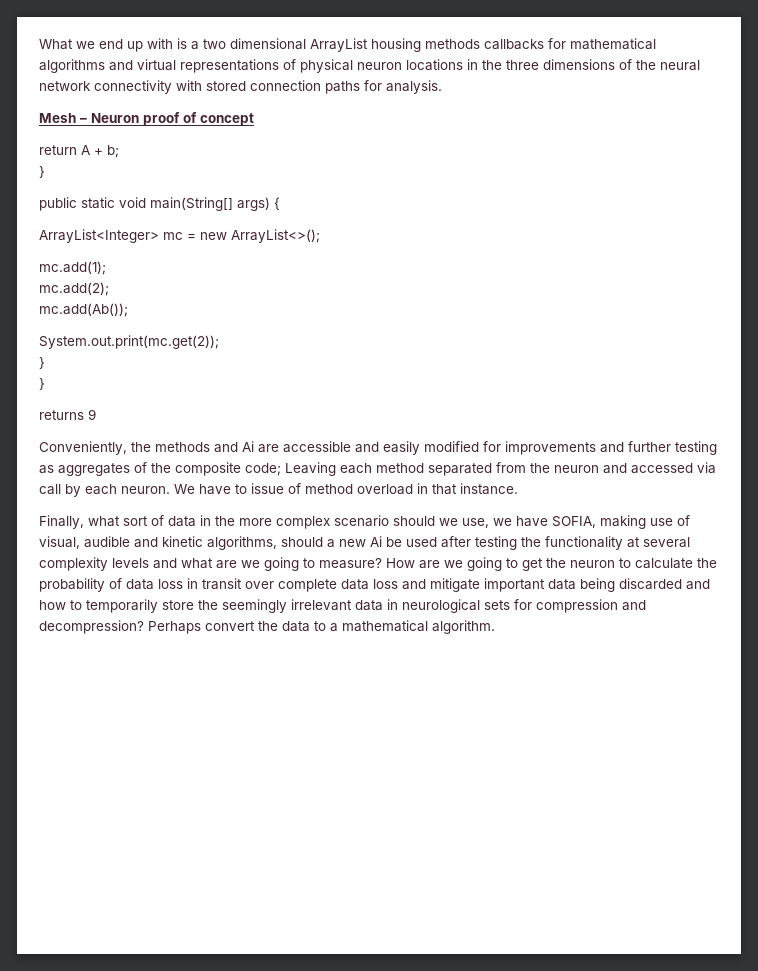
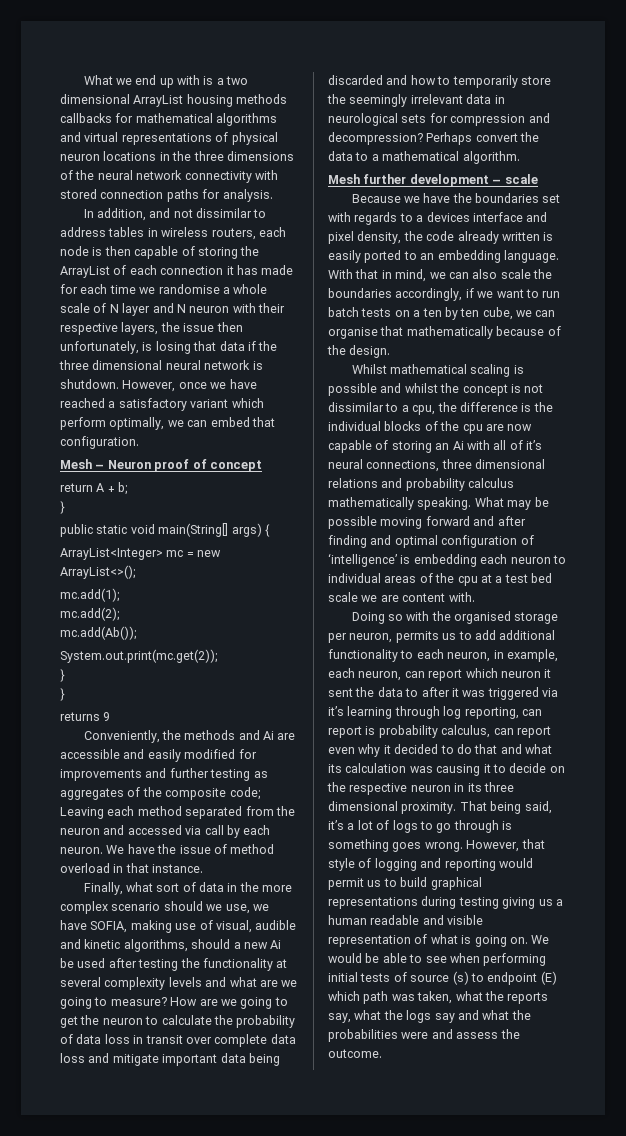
+ In addition, and not dissimilar to address tables in wireless routers, each node is then capable of storing the ArrayList of each connection it has made for each time we randomise a whole scale of N layer and N neuron with their respective layers, the issue then unfortunately, is losing that data if the three dimensional neural network is shutdown. However, once we have reached a satisfactory variant which perform optimally, we can embed that configuration.
- We have to issue of method overload in that instance.
+ We have the issue of method overload in that instance.
+ Mesh further development – scale
+ Because we have the boundaries set with regards to a devices interface and pixel density, the code already written is easily ported to an embedding language. With that in mind, we can also scale the boundaries accordingly, if we want to run batch tests on a ten by ten cube, we can organise that mathematically because of the design.
+ Whilst mathematical scaling is possible and whilst the concept is not dissimilar to a cpu, the difference is the individual blocks of the cpu are now capable of storing an Ai with all of it’s neural connections, three dimensional relations and probability calculus mathematically speaking. What may be possible moving forward and after finding and optimal configuration of ‘intelligence’ is embedding each neuron to individual areas of the cpu at a test bed scale we are content with.
+ Doing so with the organised storage per neuron, permits us to add additional functionality to each neuron, in example, each neuron, can report which neuron it sent the data to after it was triggered via it’s learning through log reporting, can report is probability calculus, can report even why it decided to do that and what its calculation was causing it to decide on the respective neuron in its three dimensional proximity. That being said, it’s a lot of logs to go through is something goes wrong. However, that style of logging and reporting would permit us to build graphical representations during testing giving us a human readable and visible representation of what is going on. We would be able to see when performing initial tests of source (s) to endpoint (E) which path was taken, what the reports say, what the logs say and what the probabilities were and assess the outcome.

